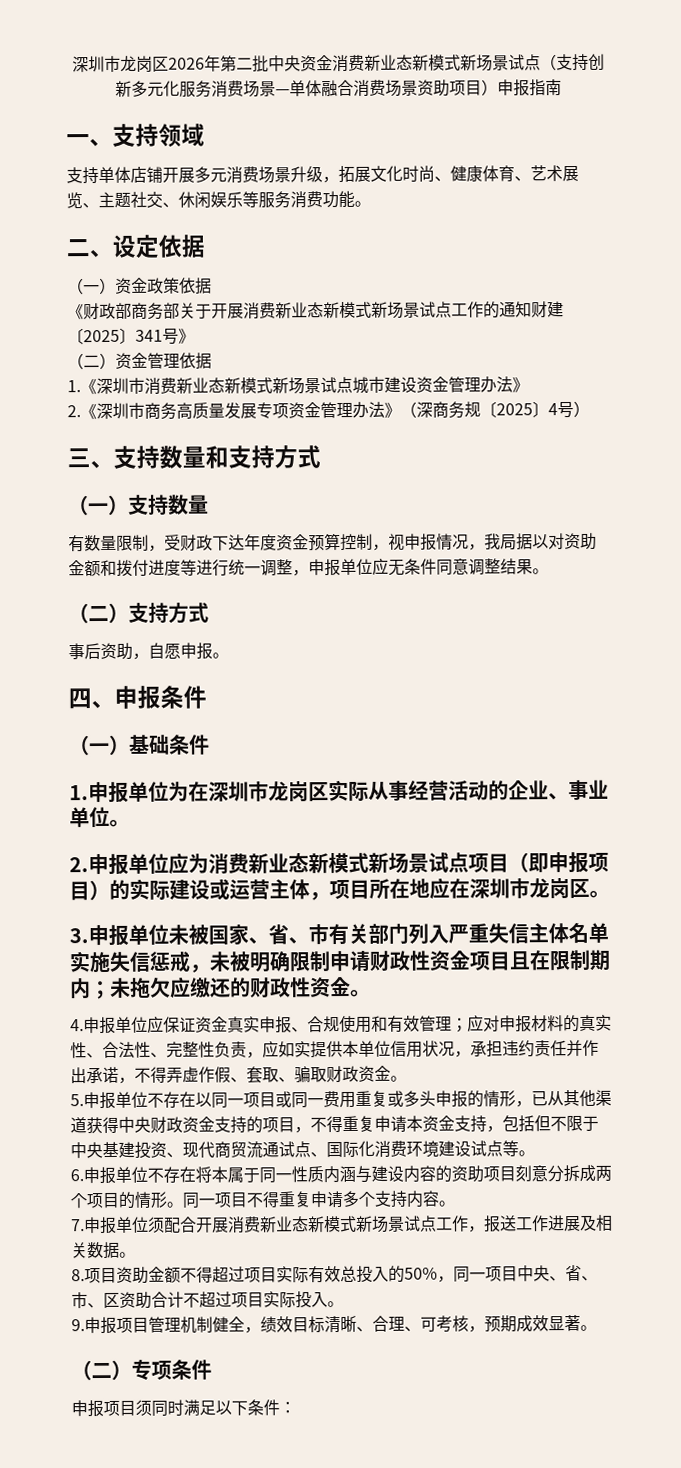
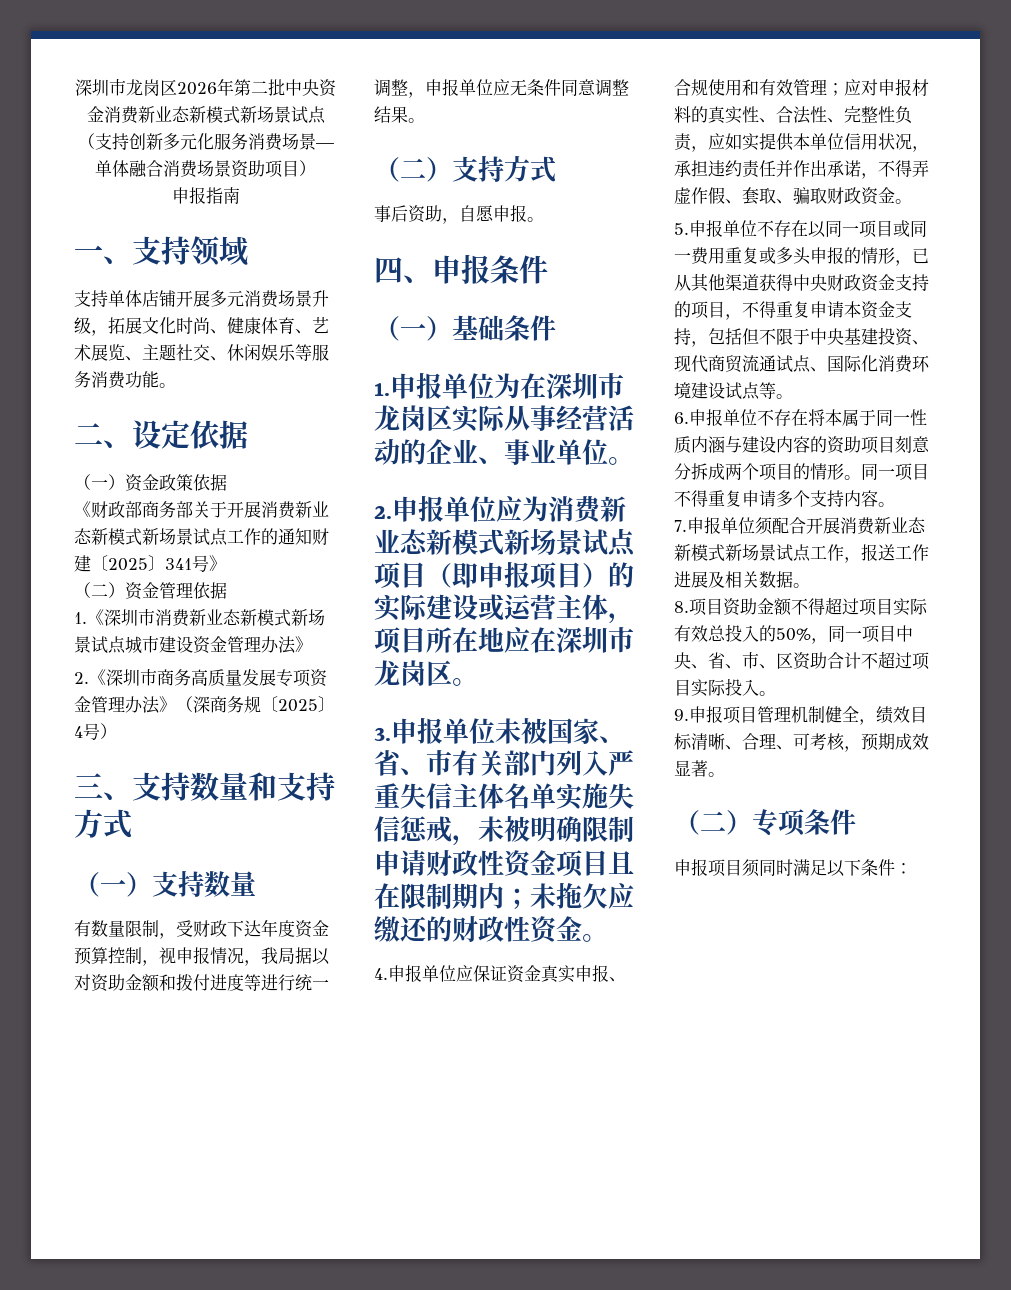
- 深圳市龙岗区2026年第二批中央资金消费新业态新模式新场景试点（支持创新多元化服务消费场景—单体融合消费场景资助项目）申报指南
+ 深圳市龙岗区2026年第二批中央资金消费新业态新模式新场景试点（支持创新多元化服务消费场景—单体融合消费场景资助项目）
+ 申报指南

